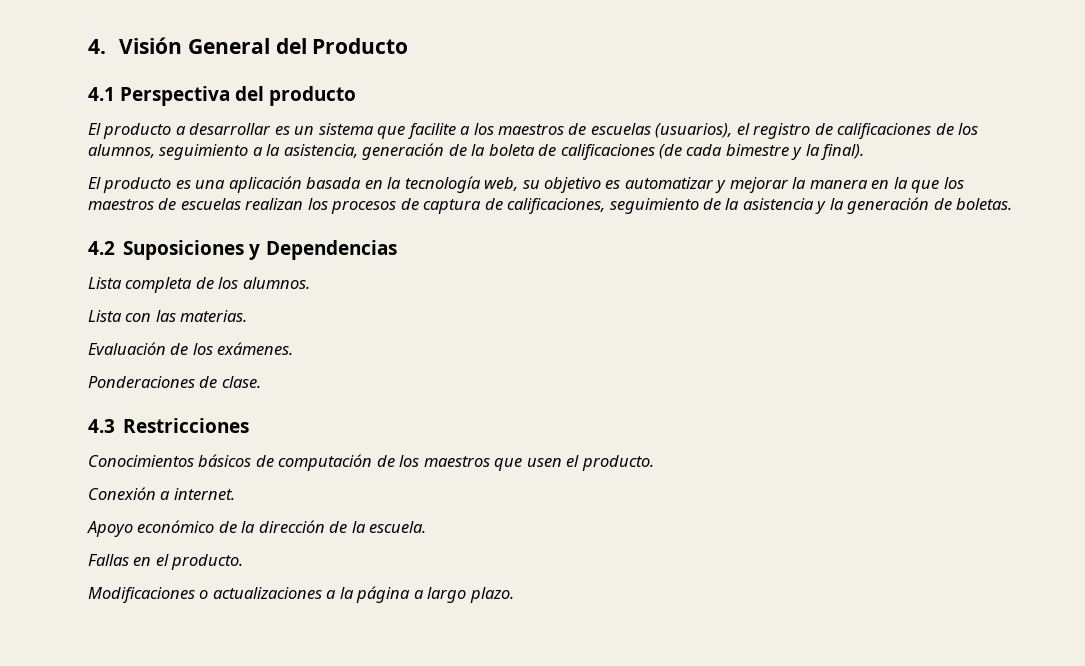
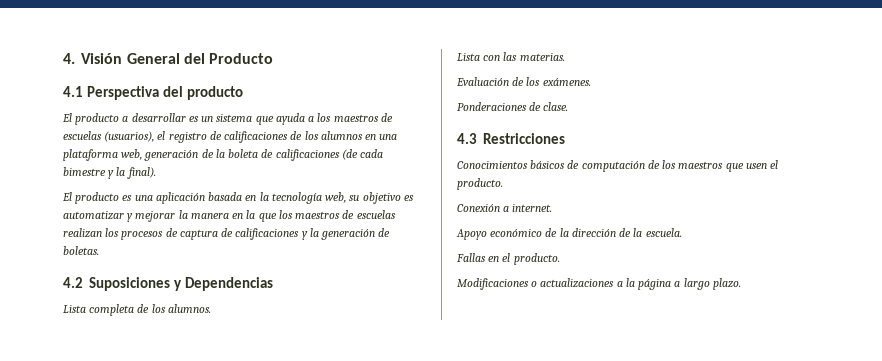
- El producto a desarrollar es un sistema que facilite a los maestros de escuelas (usuarios), el registro de calificaciones de los alumnos, seguimiento a la asistencia, generación de la boleta de calificaciones (de cada bimestre y la final).
+ El producto a desarrollar es un sistema que ayuda a los maestros de escuelas (usuarios), el registro de calificaciones de los alumnos en una plataforma web, generación de la boleta de calificaciones (de cada bimestre y la final).
- El producto es una aplicación basada en la tecnología web, su objetivo es automatizar y mejorar la manera en la que los maestros de escuelas realizan los procesos de captura de calificaciones, seguimiento de la asistencia y la generación de boletas.
+ El producto es una aplicación basada en la tecnología web, su objetivo es automatizar y mejorar la manera en la que los maestros de escuelas realizan los procesos de captura de calificaciones y la generación de boletas.

